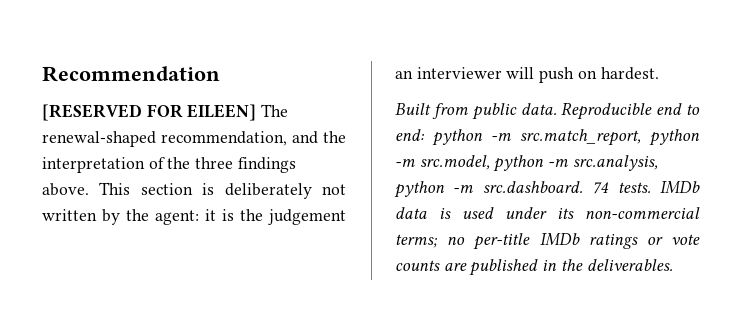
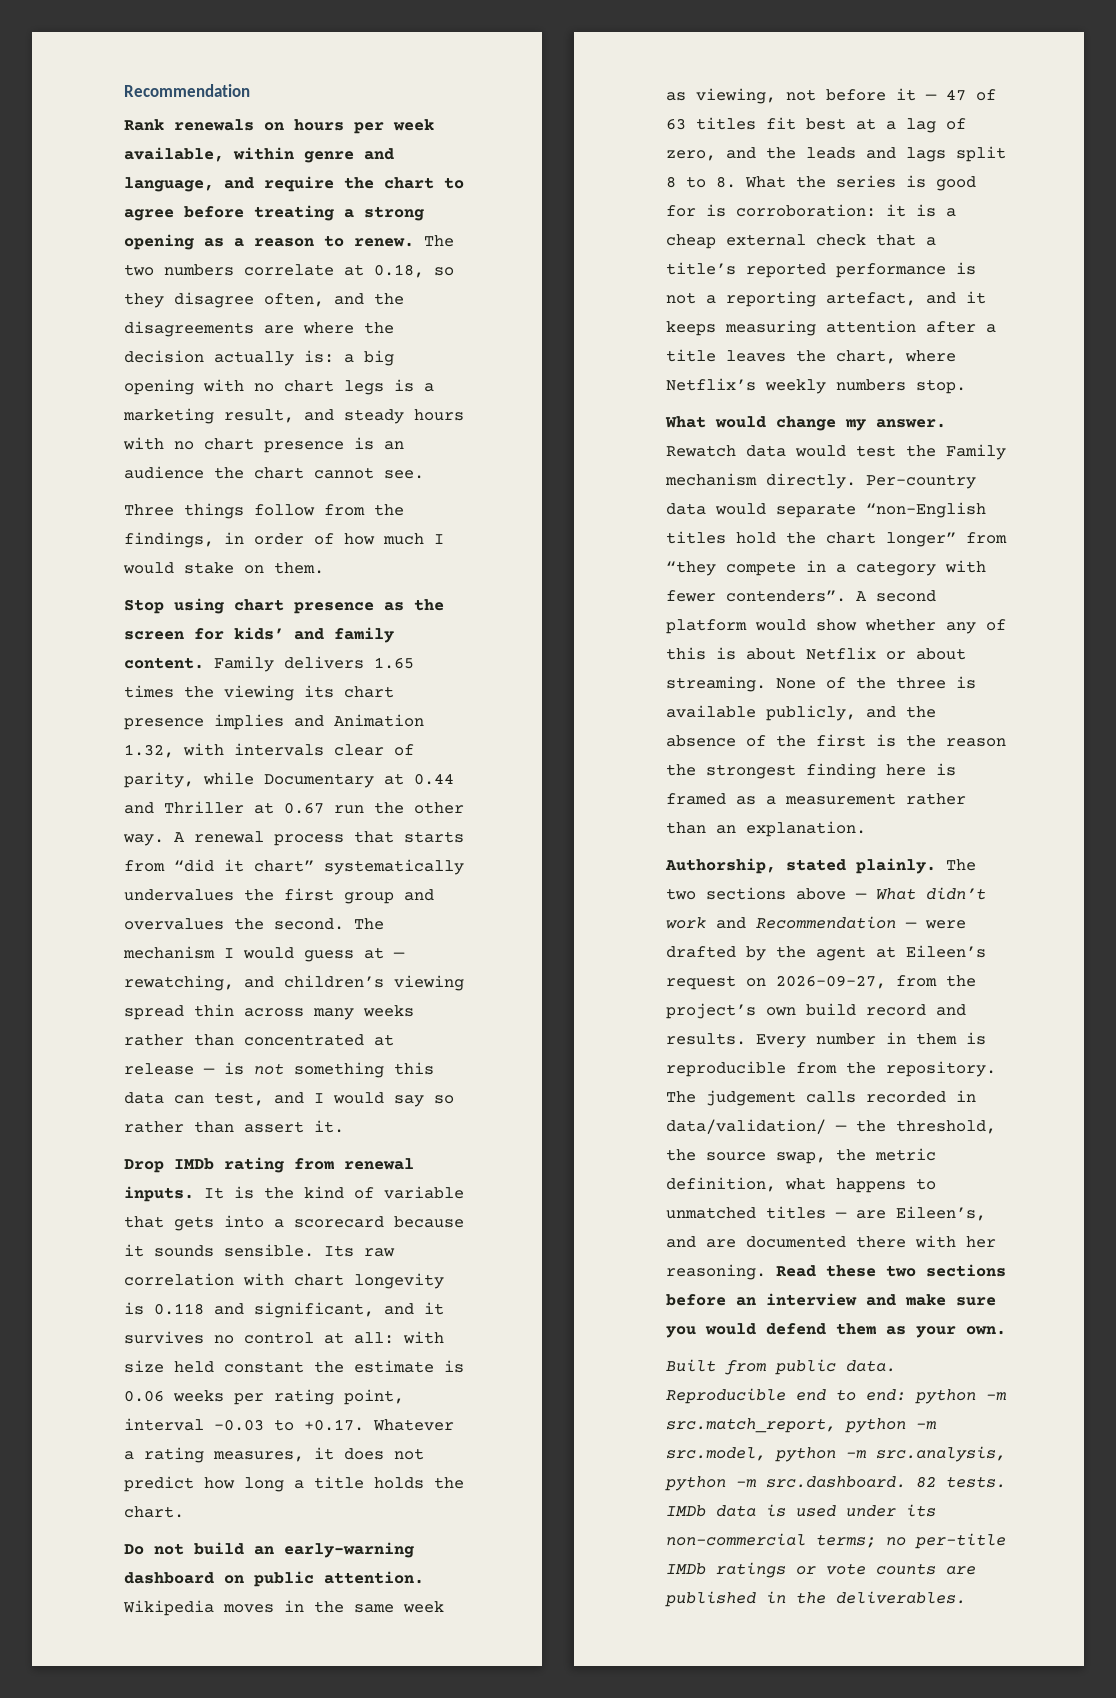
- [RESERVED FOR EILEEN] The renewal-shaped recommendation, and the interpretation of the three findings above. This section is deliberately not written by the agent: it is the judgement an interviewer will push on hardest.
+ Rank renewals on hours per week available, within genre and language, and require the chart to agree before treating a strong opening as a reason to renew. The two numbers correlate at 0.18, so they disagree often, and the disagreements are where the decision actually is: a big opening with no chart legs is a marketing result, and steady hours with no chart presence is an audience the chart cannot see.
+ Three things follow from the findings, in order of how much I would stake on them.
+ Stop using chart presence as the screen for kids’ and family content. Family delivers 1.65 times the viewing its chart presence implies and Animation 1.32, with intervals clear of parity, while Documentary at 0.44 and Thriller at 0.67 run the other way. A renewal process that starts from “did it chart” systematically undervalues the first group and overvalues the second. The mechanism I would guess at — rewatching, and children’s viewing spread thin across many weeks rather than concentrated at release — is not something this data can test, and I would say so rather than assert it.
+ Drop IMDb rating from renewal inputs. It is the kind of variable that gets into a scorecard because it sounds sensible. Its raw correlation with chart longevity is 0.118 and significant, and it survives no control at all: with size held constant the estimate is 0.06 weeks per rating point, interval −0.03 to +0.17. Whatever a rating measures, it does not predict how long a title holds the chart.
+ Do not build an early-warning dashboard on public attention. Wikipedia moves in the same week as viewing, not before it — 47 of 63 titles fit best at a lag of zero, and the leads and lags split 8 to 8. What the series is good for is corroboration: it is a cheap external check that a title’s reported performance is not a reporting artefact, and it keeps measuring attention after a title leaves the chart, where Netflix’s weekly numbers stop.
+ What would change my answer. Rewatch data would test the Family mechanism directly. Per-country data would separate “non-English titles hold the chart longer” from “they compete in a category with fewer contenders”. A second platform would show whether any of this is about Netflix or about streaming. None of the three is available publicly, and the absence of the first is the reason the strongest finding here is framed as a measurement rather than an explanation.
+ Authorship, stated plainly. The two sections above — What didn’t work and Recommendation — were drafted by the agent at Eileen’s request on 2026-09-27, from the project’s own build record and results. Every number in them is reproducible from the repository. The judgement calls recorded in data/validation/ — the threshold, the source swap, the metric definition, what happens to unmatched titles — are Eileen’s, and are documented there with her reasoning. Read these two sections before an interview and make sure you would defend them as your own.
- Reproducible end to end: python -m src.match_report, python -m src.model, python -m src.analysis, python -m src.dashboard. 74 tests.
+ Reproducible end to end: python -m src.match_report, python -m src.model, python -m src.analysis, python -m src.dashboard. 82 tests.

